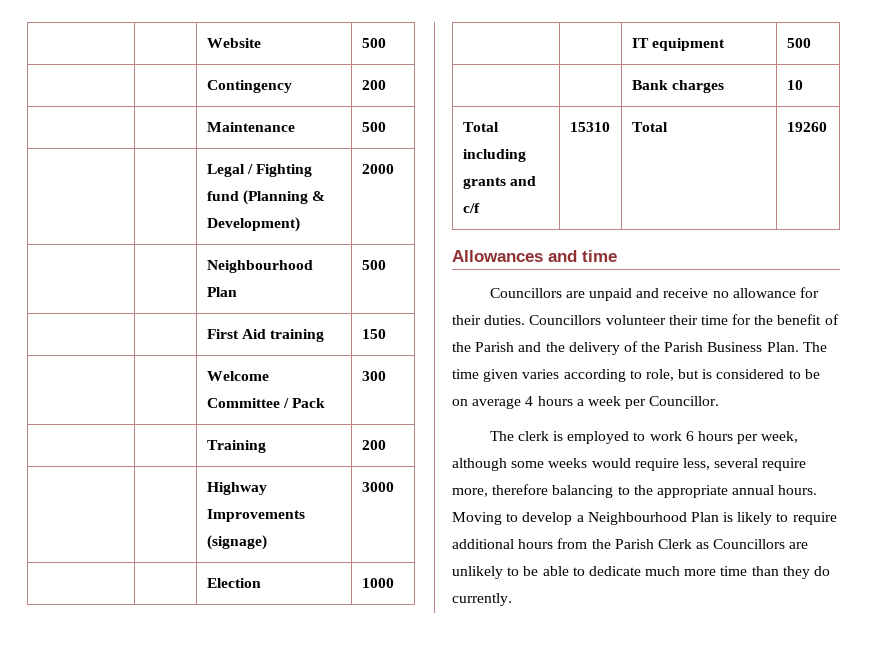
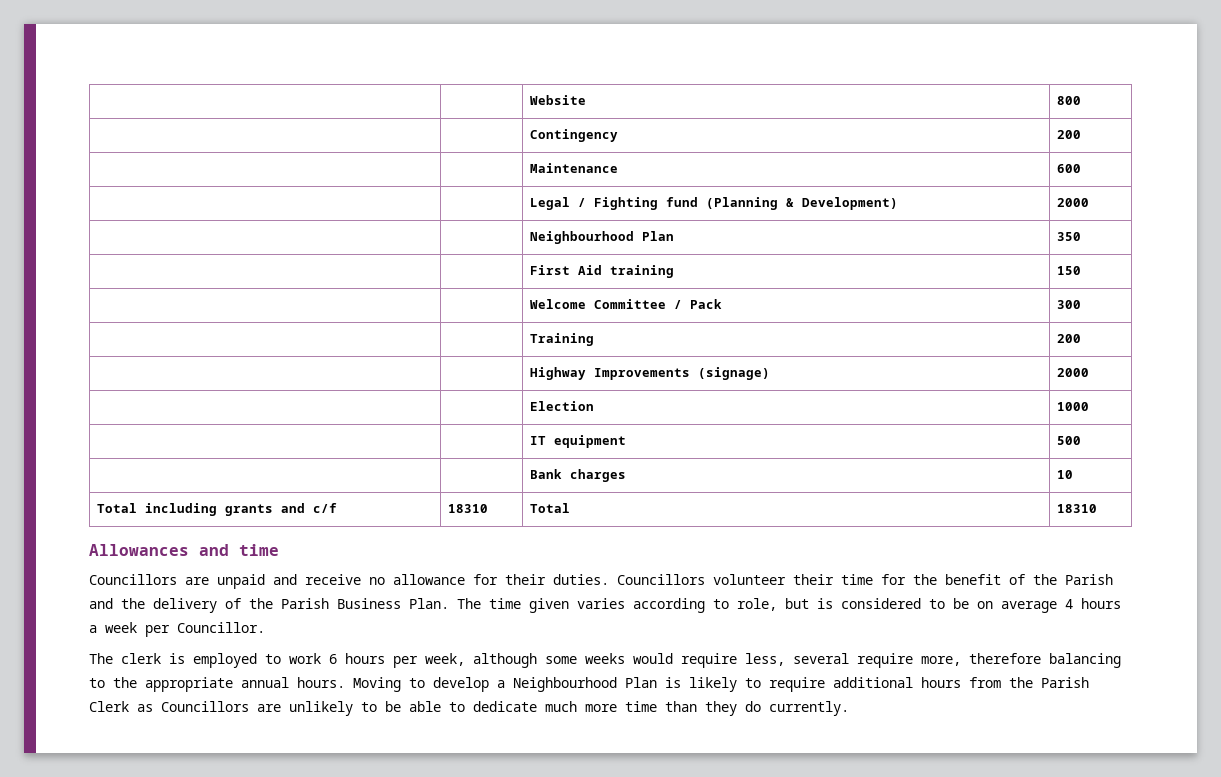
- | | Website | 500
+ | | Website | 800
- | | Maintenance | 500
+ | | Maintenance | 600
- | | Neighbourhood Plan | 500
+ | | Neighbourhood Plan | 350
- | | Highway Improvements (signage) | 3000
+ | | Highway Improvements (signage) | 2000
- Total including grants and c/f | 15310 | Total | 19260
+ Total including grants and c/f | 18310 | Total | 18310

